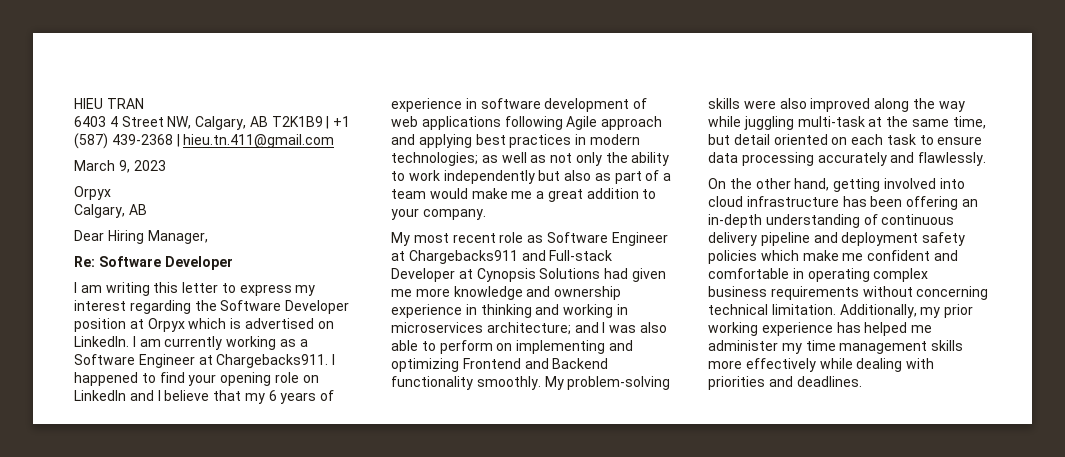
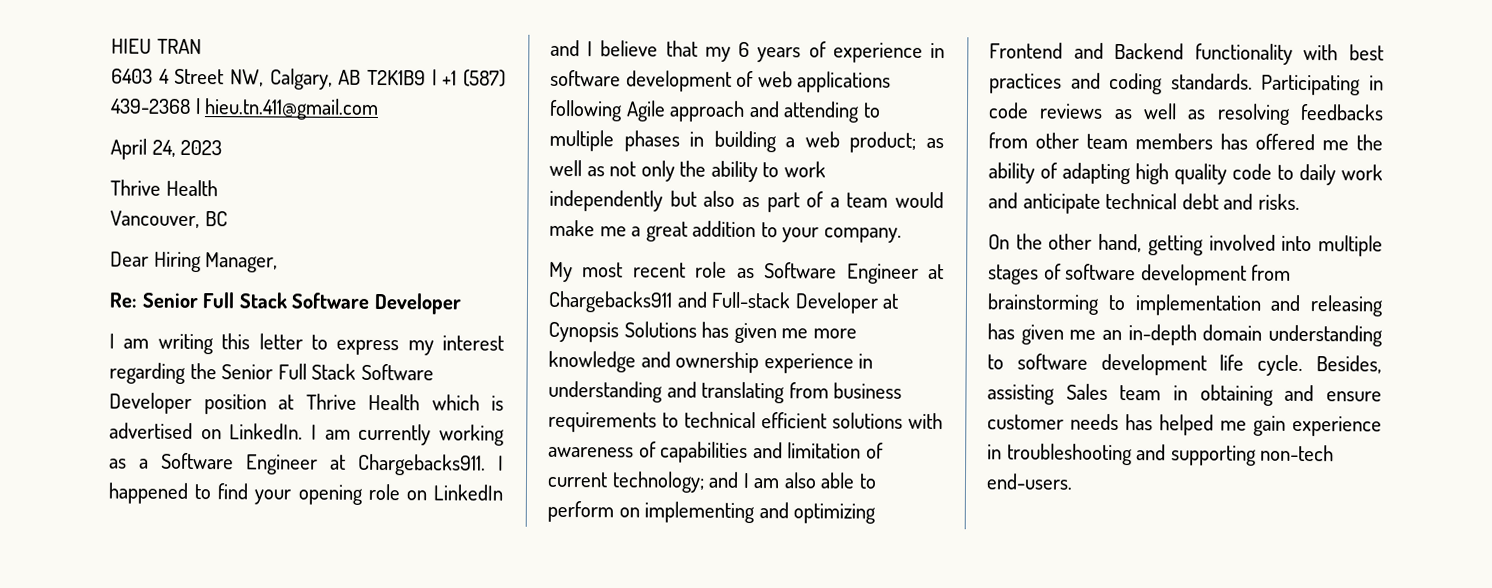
- March 9, 2023
- Orpyx
- Calgary, AB
+ April 24, 2023
+ Thrive Health
+ Vancouver, BC
- Re: Software Developer
+ Re: Senior Full Stack Software Developer
- I am writing this letter to express my interest regarding the Software Developer position at Orpyx which is advertised on LinkedIn.
+ I am writing this letter to express my interest regarding the Senior Full Stack Software Developer position at Thrive Health which is advertised on LinkedIn.
- I happened to find your opening role on LinkedIn and I believe that my 6 years of experience in software development of web applications following Agile approach and applying best practices in modern technologies; as well as not only the ability to work independently but also as part of a team would make me a great addition to your company.
+ I happened to find your opening role on LinkedIn and I believe that my 6 years of experience in software development of web applications following Agile approach and attending to multiple phases in building a web product; as well as not only the ability to work independently but also as part of a team would make me a great addition to your company.
- My most recent role as Software Engineer at Chargebacks911 and Full-stack Developer at Cynopsis Solutions had given me more knowledge and ownership experience in thinking and working in microservices architecture; and I was also able to perform on implementing and optimizing Frontend and Backend functionality smoothly. My problem-solving skills were also improved along the way while juggling multi-task at the same time, but detail oriented on each task to ensure data processing accurately and flawlessly.
+ My most recent role as Software Engineer at Chargebacks911 and Full-stack Developer at Cynopsis Solutions has given me more knowledge and ownership experience in understanding and translating from business requirements to technical efficient solutions with awareness of capabilities and limitation of current technology; and I am also able to perform on implementing and optimizing Frontend and Backend functionality with best practices and coding standards. Participating in code reviews as well as resolving feedbacks from other team members has offered me the ability of adapting high quality code to daily work and anticipate technical debt and risks.
- On the other hand, getting involved into cloud infrastructure has been offering an in-depth understanding of continuous delivery pipeline and deployment safety policies which make me confident and comfortable in operating complex business requirements without concerning technical limitation. Additionally, my prior working experience has helped me administer my time management skills more effectively while dealing with priorities and deadlines.
+ On the other hand, getting involved into multiple stages of software development from brainstorming to implementation and releasing has given me an in-depth domain understanding to software development life cycle. Besides, assisting Sales team in obtaining and ensure customer needs has helped me gain experience in troubleshooting and supporting non-tech end-users.

